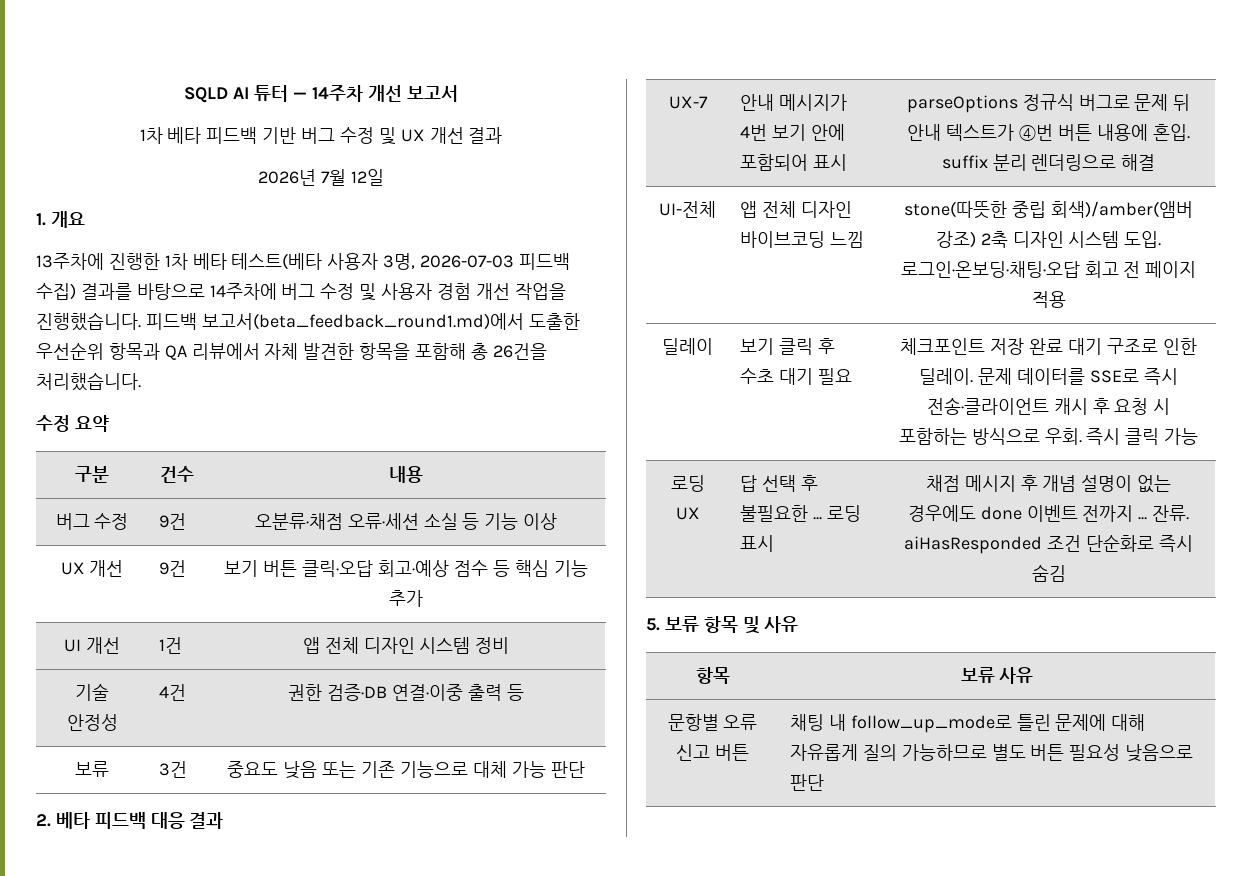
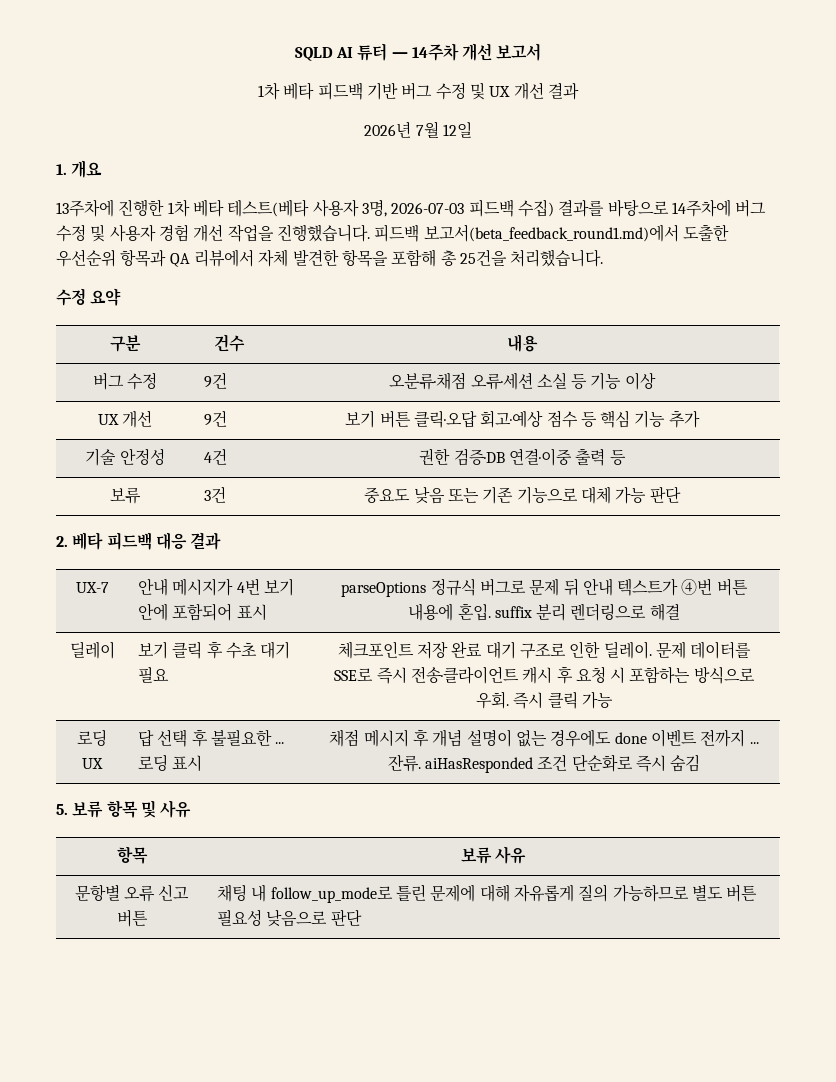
- 피드백 보고서(beta_feedback_round1.md)에서 도출한 우선순위 항목과 QA 리뷰에서 자체 발견한 항목을 포함해 총 26건을 처리했습니다.
+ 피드백 보고서(beta_feedback_round1.md)에서 도출한 우선순위 항목과 QA 리뷰에서 자체 발견한 항목을 포함해 총 25건을 처리했습니다.
- UI 개선 | 1건 | 앱 전체 디자인 시스템 정비
- UI-전체 | 앱 전체 디자인 바이브코딩 느낌 | stone(따뜻한 중립 회색)/amber(앰버 강조) 2축 디자인 시스템 도입. 로그인·온보딩·채팅·오답 회고 전 페이지 적용

